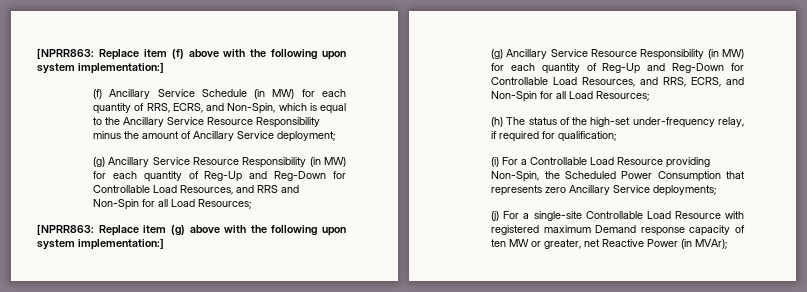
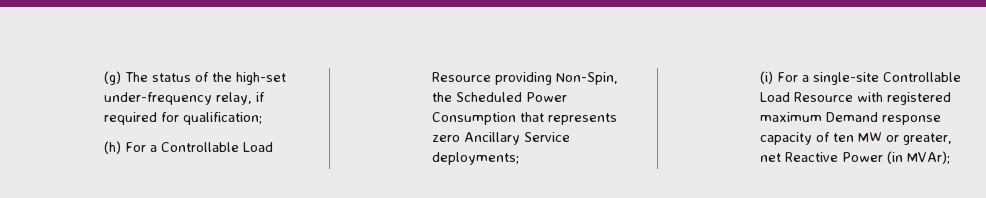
- [NPRR863: Replace item (f) above with the following upon system implementation:]
- (f) Ancillary Service Schedule (in MW) for each quantity of RRS, ECRS, and Non-Spin, which is equal to the Ancillary Service Resource Responsibility minus the amount of Ancillary Service deployment;
- (g) Ancillary Service Resource Responsibility (in MW) for each quantity of Reg-Up and Reg-Down for Controllable Load Resources, and RRS and Non-Spin for all Load Resources;
- [NPRR863: Replace item (g) above with the following upon system implementation:]
- (g) Ancillary Service Resource Responsibility (in MW) for each quantity of Reg-Up and Reg-Down for Controllable Load Resources, and RRS, ECRS, and Non-Spin for all Load Resources;
- (h) The status of the high-set under-frequency relay, if required for qualification;
+ (g) The status of the high-set under-frequency relay, if required for qualification;
- (i) For a Controllable Load Resource providing Non-Spin, the Scheduled Power Consumption that represents zero Ancillary Service deployments;
+ (h) For a Controllable Load Resource providing Non-Spin, the Scheduled Power Consumption that represents zero Ancillary Service deployments;
- (j) For a single-site Controllable Load Resource with registered maximum Demand response capacity of ten MW or greater, net Reactive Power (in MVAr);
+ (i) For a single-site Controllable Load Resource with registered maximum Demand response capacity of ten MW or greater, net Reactive Power (in MVAr);

